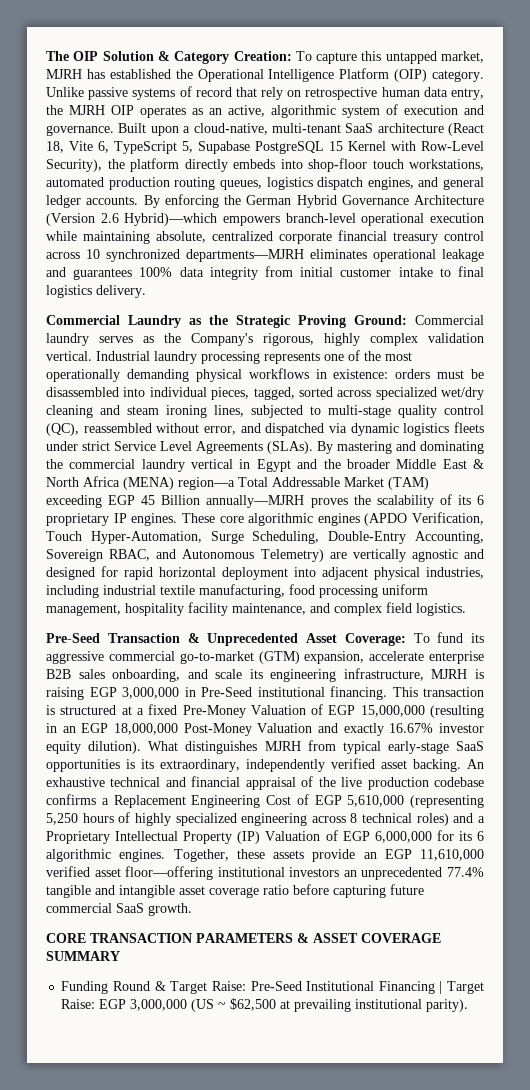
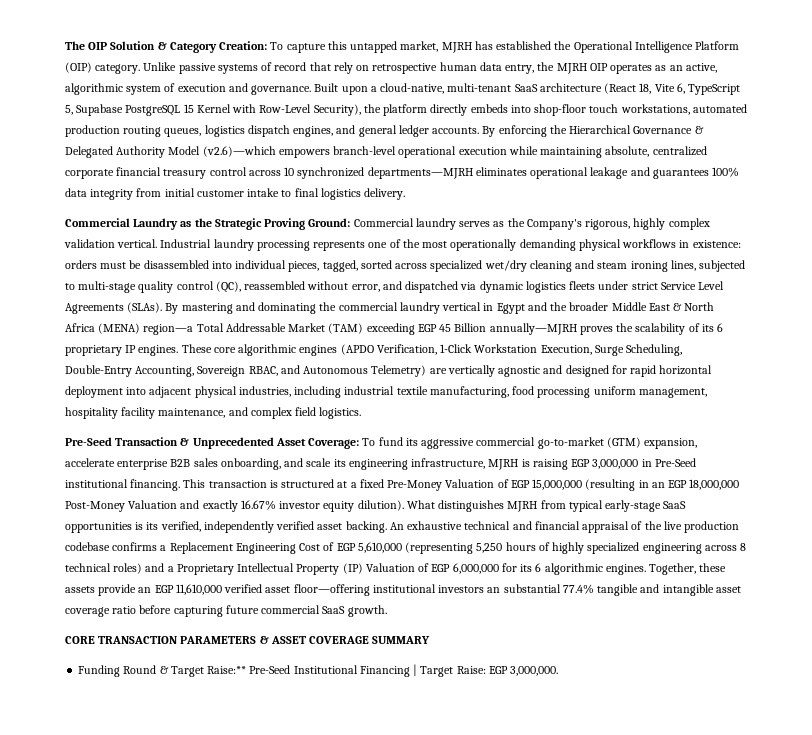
- By enforcing the German Hybrid Governance Architecture (Version 2.6 Hybrid)—which empowers branch-level operational execution while maintaining absolute, centralized corporate financial treasury control across 10 synchronized departments—MJRH eliminates operational leakage and guarantees 100% data integrity from initial customer intake to final logistics delivery.
+ By enforcing the Hierarchical Governance & Delegated Authority Model (v2.6)—which empowers branch-level operational execution while maintaining absolute, centralized corporate financial treasury control across 10 synchronized departments—MJRH eliminates operational leakage and guarantees 100% data integrity from initial customer intake to final logistics delivery.
- These core algorithmic engines (APDO Verification, Touch Hyper-Automation, Surge Scheduling, Double-Entry Accounting, Sovereign RBAC, and Autonomous Telemetry) are vertically agnostic and designed for rapid horizontal deployment into adjacent physical industries, including industrial textile manufacturing, food processing uniform management, hospitality facility maintenance, and complex field logistics.
+ These core algorithmic engines (APDO Verification, 1-Click Workstation Execution, Surge Scheduling, Double-Entry Accounting, Sovereign RBAC, and Autonomous Telemetry) are vertically agnostic and designed for rapid horizontal deployment into adjacent physical industries, including industrial textile manufacturing, food processing uniform management, hospitality facility maintenance, and complex field logistics.
- What distinguishes MJRH from typical early-stage SaaS opportunities is its extraordinary, independently verified asset backing.
+ What distinguishes MJRH from typical early-stage SaaS opportunities is its verified, independently verified asset backing.
- Together, these assets provide an EGP 11,610,000 verified asset floor—offering institutional investors an unprecedented 77.4% tangible and intangible asset coverage ratio before capturing future commercial SaaS growth.
+ Together, these assets provide an EGP 11,610,000 verified asset floor—offering institutional investors an substantial 77.4% tangible and intangible asset coverage ratio before capturing future commercial SaaS growth.
- Funding Round & Target Raise: Pre-Seed Institutional Financing | Target Raise: EGP 3,000,000 (US ~ $62,500 at prevailing institutional parity).
+ Funding Round & Target Raise:** Pre-Seed Institutional Financing | Target Raise: EGP 3,000,000.

